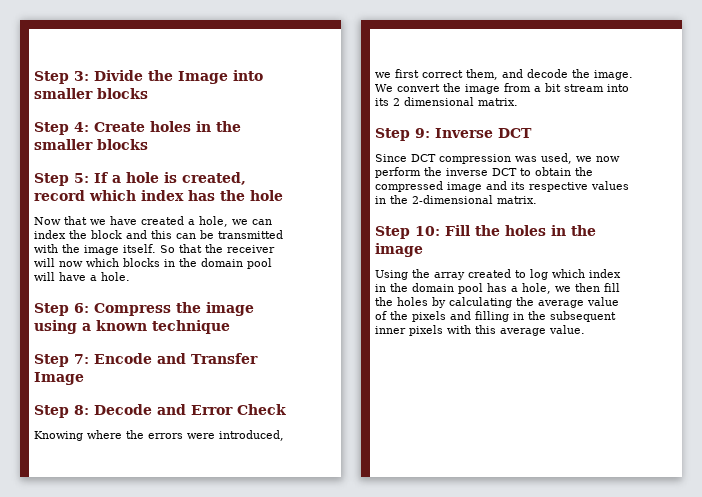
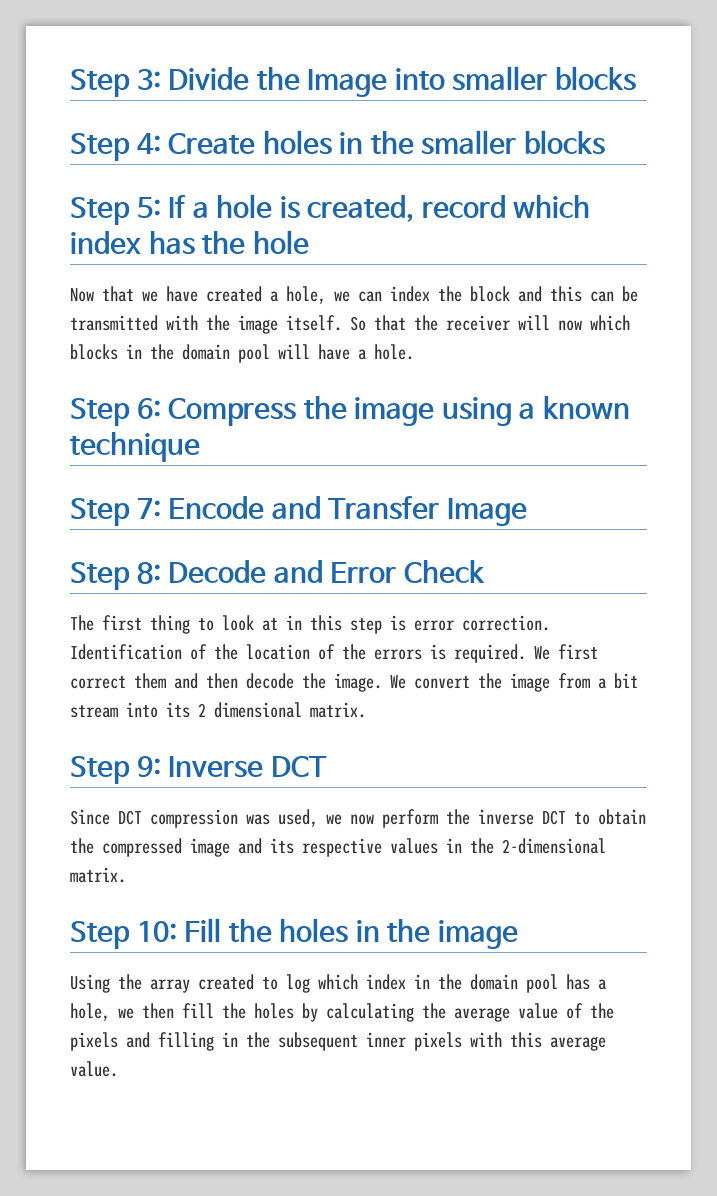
- Knowing where the errors were introduced, we first correct them, and decode the image.
+ The first thing to look at in this step is error correction. Identification of the location of the errors is required. We first correct them and then decode the image.

